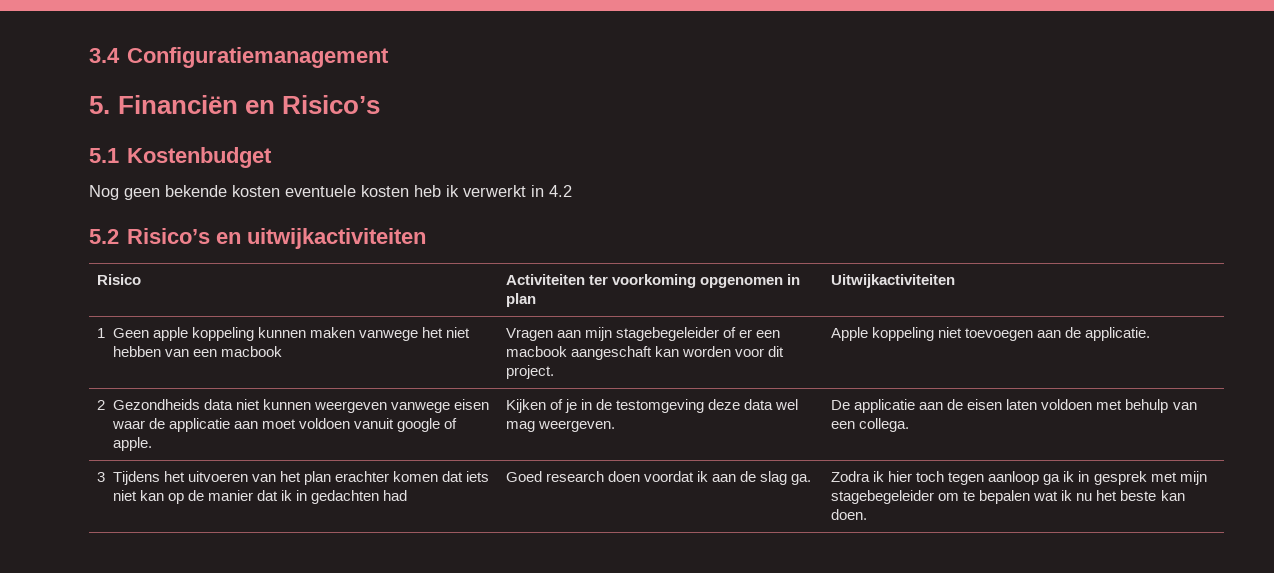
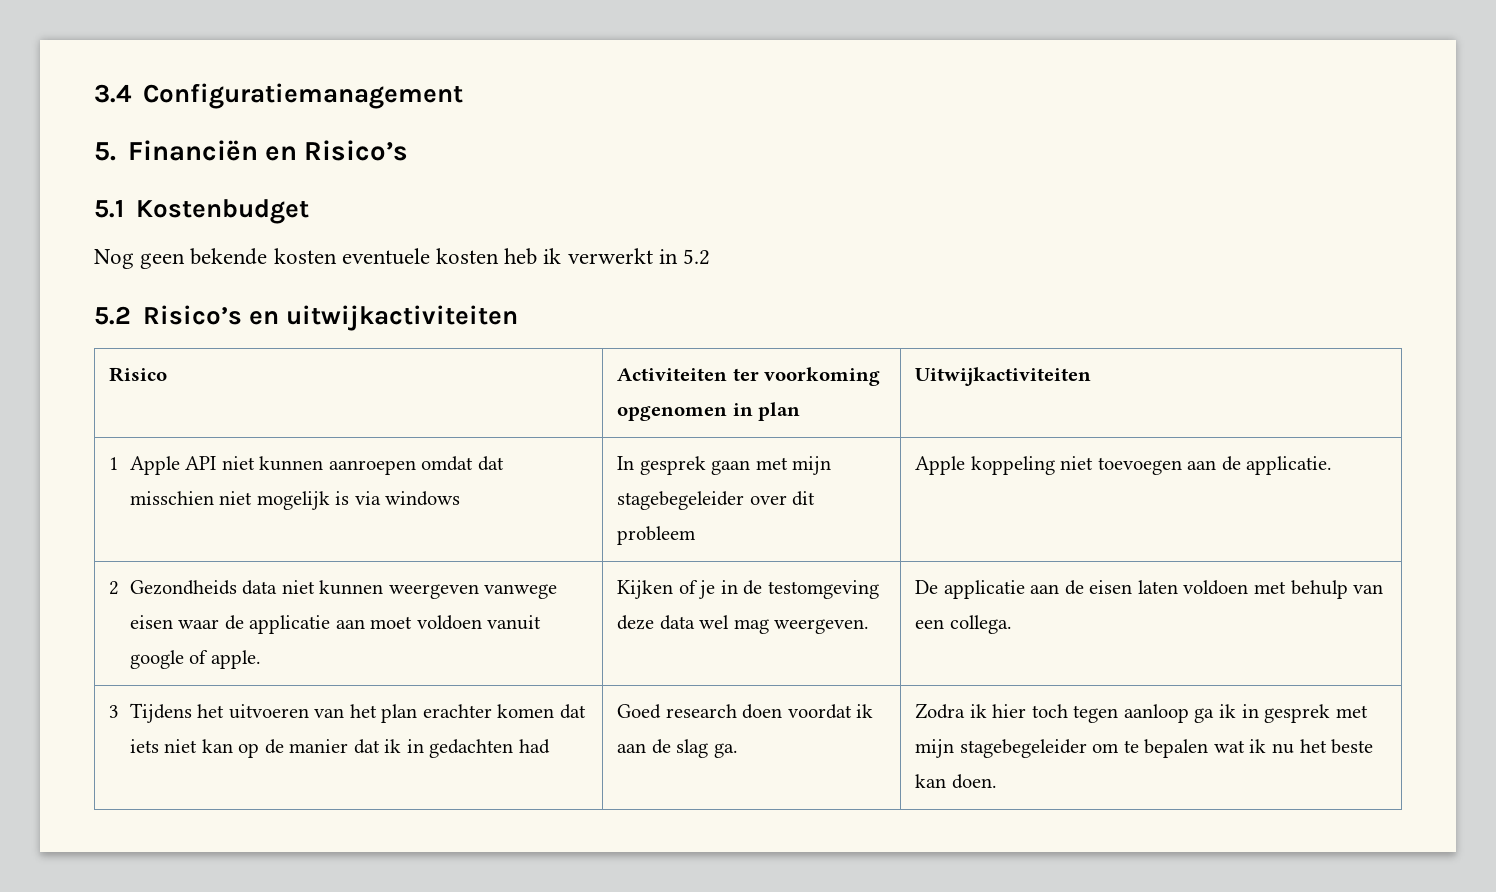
- Nog geen bekende kosten eventuele kosten heb ik verwerkt in 4.2
+ Nog geen bekende kosten eventuele kosten heb ik verwerkt in 5.2
- 1 Geen apple koppeling kunnen maken vanwege het niet hebben van een macbook | Vragen aan mijn stagebegeleider of er een macbook aangeschaft kan worden voor dit project. | Apple koppeling niet toevoegen aan de applicatie.
+ 1 Apple API niet kunnen aanroepen omdat dat misschien niet mogelijk is via windows | In gesprek gaan met mijn stagebegeleider over dit probleem | Apple koppeling niet toevoegen aan de applicatie.

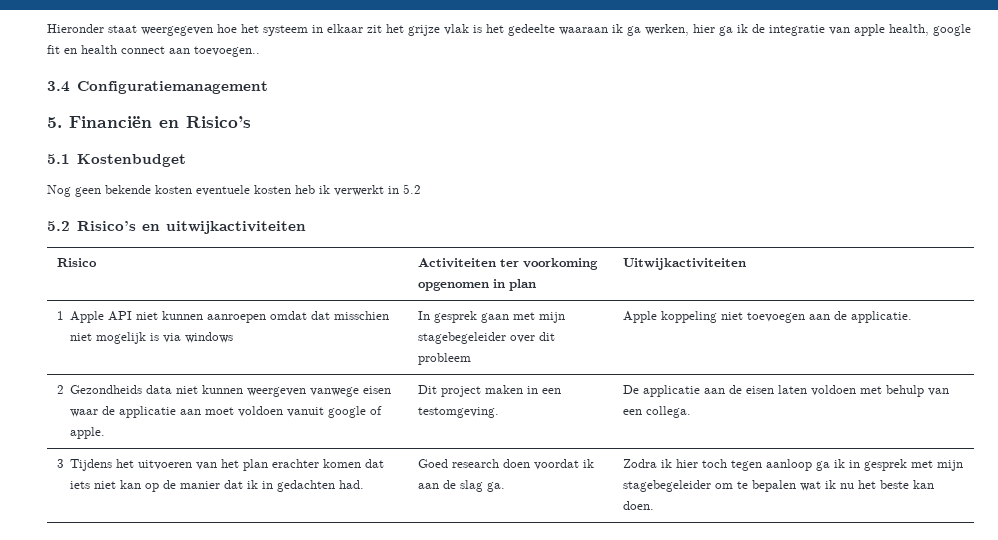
+ Hieronder staat weergegeven hoe het systeem in elkaar zit het grijze vlak is het gedeelte waaraan ik ga werken, hier ga ik de integratie van apple health, google fit en health connect aan toevoegen..
- Kijken of je in de testomgeving deze data wel mag weergeven.
+ Dit project maken in een testomgeving.
- 3 Tijdens het uitvoeren van het plan erachter komen dat iets niet kan op de manier dat ik in gedachten had
+ 3 Tijdens het uitvoeren van het plan erachter komen dat iets niet kan op de manier dat ik in gedachten had.

